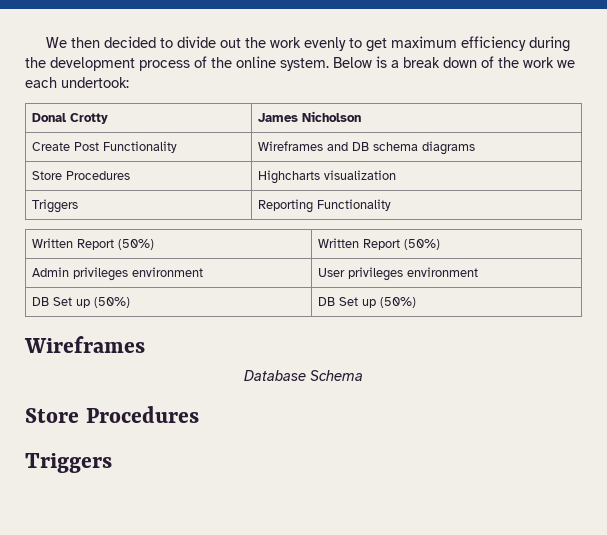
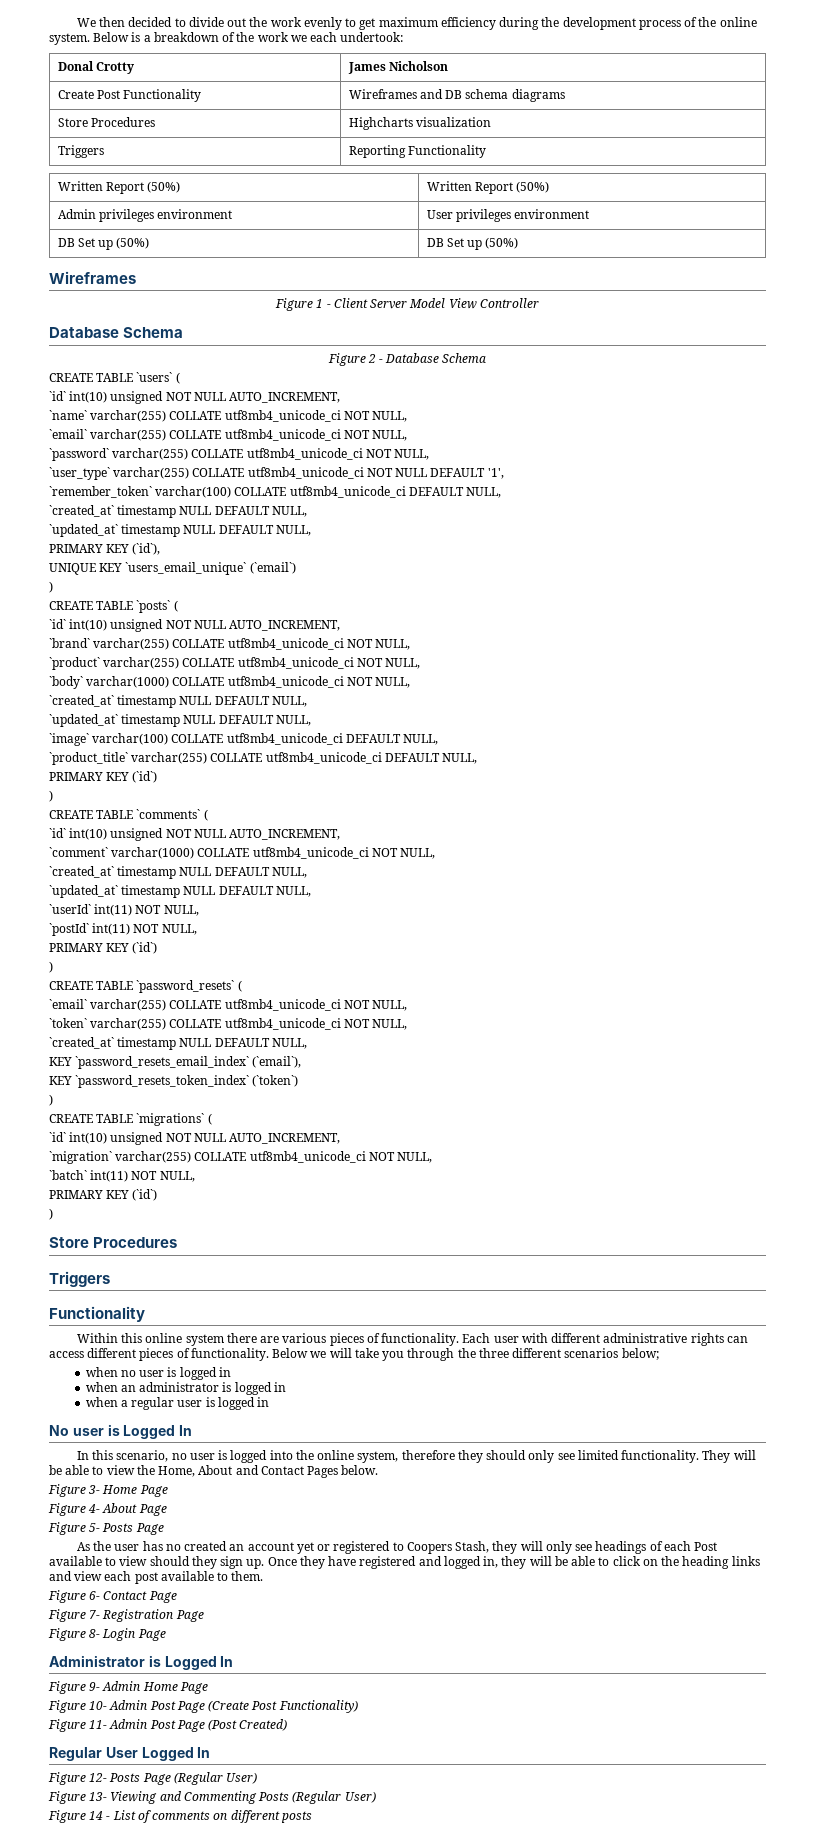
- Below is a break down of the work we each undertook:
+ Below is a breakdown of the work we each undertook:
+ Figure 1 - Client Server Model View Controller
  Database Schema
+ Figure 2 - Database Schema
+ CREATE TABLE `users` (
+ `id` int(10) unsigned NOT NULL AUTO_INCREMENT,
+ `name` varchar(255) COLLATE utf8mb4_unicode_ci NOT NULL,
+ `email` varchar(255) COLLATE utf8mb4_unicode_ci NOT NULL,
+ `password` varchar(255) COLLATE utf8mb4_unicode_ci NOT NULL,
+ `user_type` varchar(255) COLLATE utf8mb4_unicode_ci NOT NULL DEFAULT '1',
+ `remember_token` varchar(100) COLLATE utf8mb4_unicode_ci DEFAULT NULL,
+ `created_at` timestamp NULL DEFAULT NULL,
+ `updated_at` timestamp NULL DEFAULT NULL,
+ PRIMARY KEY (`id`),
+ UNIQUE KEY `users_email_unique` (`email`)
+ )
+ CREATE TABLE `posts` (
+ `id` int(10) unsigned NOT NULL AUTO_INCREMENT,
+ `brand` varchar(255) COLLATE utf8mb4_unicode_ci NOT NULL,
+ `product` varchar(255) COLLATE utf8mb4_unicode_ci NOT NULL,
+ `body` varchar(1000) COLLATE utf8mb4_unicode_ci NOT NULL,
+ `created_at` timestamp NULL DEFAULT NULL,
+ `updated_at` timestamp NULL DEFAULT NULL,
+ `image` varchar(100) COLLATE utf8mb4_unicode_ci DEFAULT NULL,
+ `product_title` varchar(255) COLLATE utf8mb4_unicode_ci DEFAULT NULL,
+ PRIMARY KEY (`id`)
+ )
+ CREATE TABLE `comments` (
+ `id` int(10) unsigned NOT NULL AUTO_INCREMENT,
+ `comment` varchar(1000) COLLATE utf8mb4_unicode_ci NOT NULL,
+ `created_at` timestamp NULL DEFAULT NULL,
+ `updated_at` timestamp NULL DEFAULT NULL,
+ `userId` int(11) NOT NULL,
+ `postId` int(11) NOT NULL,
+ PRIMARY KEY (`id`)
+ )
+ CREATE TABLE `password_resets` (
+ `email` varchar(255) COLLATE utf8mb4_unicode_ci NOT NULL,
+ `token` varchar(255) COLLATE utf8mb4_unicode_ci NOT NULL,
+ `created_at` timestamp NULL DEFAULT NULL,
+ KEY `password_resets_email_index` (`email`),
+ KEY `password_resets_token_index` (`token`)
+ )
+ CREATE TABLE `migrations` (
+ `id` int(10) unsigned NOT NULL AUTO_INCREMENT,
+ `migration` varchar(255) COLLATE utf8mb4_unicode_ci NOT NULL,
+ `batch` int(11) NOT NULL,
+ PRIMARY KEY (`id`)
+ )
  Store Procedures
  Triggers
+ Functionality
+ Within this online system there are various pieces of functionality. Each user with different administrative rights can access different pieces of functionality. Below we will take you through the three different scenarios below;
+ when no user is logged in
+ when an administrator is logged in
+ when a regular user is logged in
+ No user is Logged In
+ In this scenario, no user is logged into the online system, therefore they should only see limited functionality. They will be able to view the Home, About and Contact Pages below.
+ Figure 3- Home Page
+ Figure 4- About Page
+ Figure 5- Posts Page
+ As the user has no created an account yet or registered to Coopers Stash, they will only see headings of each Post available to view should they sign up. Once they have registered and logged in, they will be able to click on the heading links and view each post available to them.
+ Figure 6- Contact Page
+ Figure 7- Registration Page
+ Figure 8- Login Page
+ Administrator is Logged In
+ Figure 9- Admin Home Page
+ Figure 10- Admin Post Page (Create Post Functionality)
+ Figure 11- Admin Post Page (Post Created)
+ Regular User Logged In
+ Figure 12- Posts Page (Regular User)
+ Figure 13- Viewing and Commenting Posts (Regular User)
+ Figure 14 - List of comments on different posts

